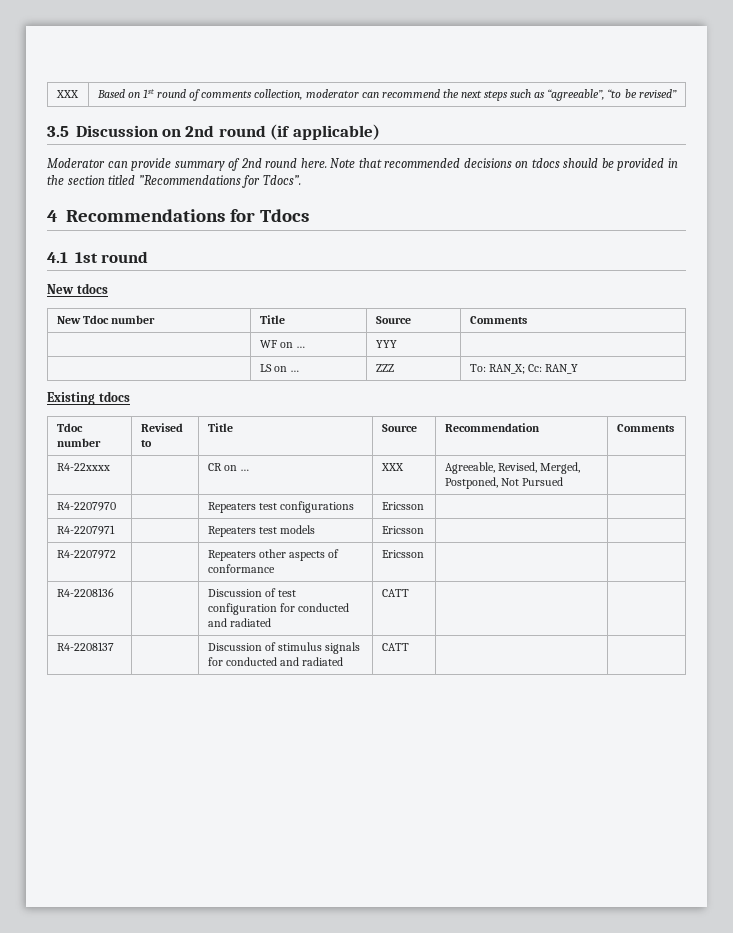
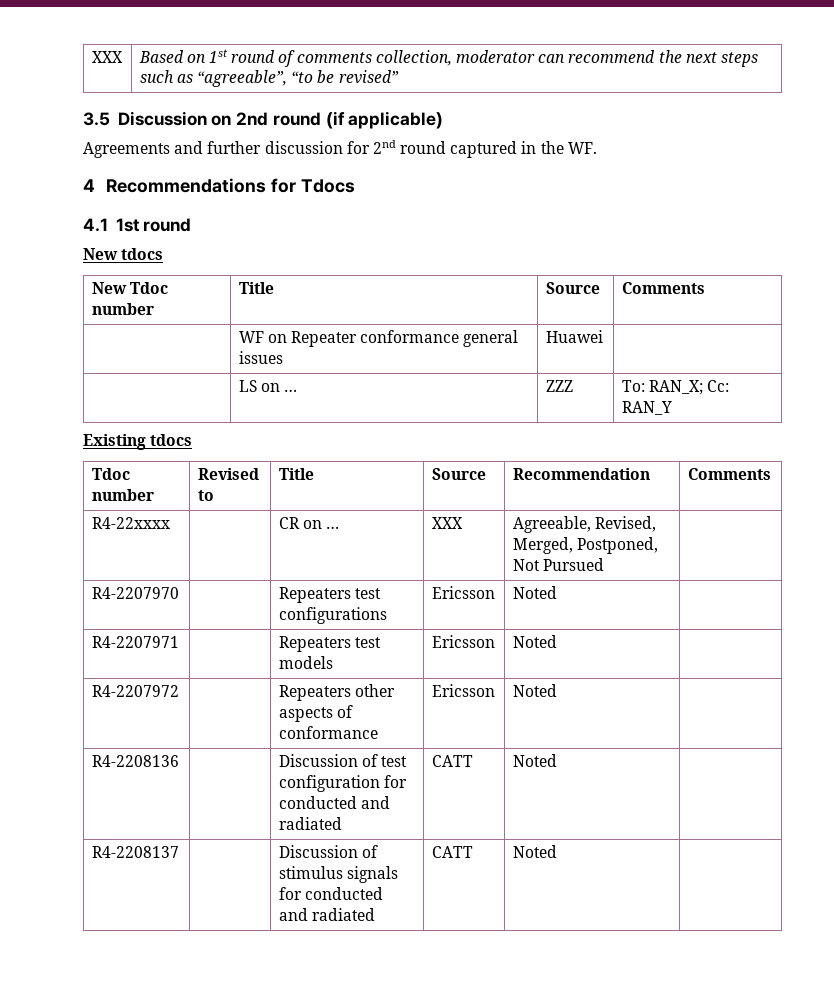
- Moderator can provide summary of 2nd round here. Note that recommended decisions on tdocs should be provided in the section titled ”Recommendations for Tdocs”.
+ Agreements and further discussion for 2nd round captured in the WF.
- | WF on … | YYY |
+ | WF on Repeater conformance general issues | Huawei |
- R4-2207970 | | Repeaters test configurations | Ericsson | |
+ R4-2207970 | | Repeaters test configurations | Ericsson | Noted |
- R4-2207971 | | Repeaters test models | Ericsson | |
+ R4-2207971 | | Repeaters test models | Ericsson | Noted |
- R4-2207972 | | Repeaters other aspects of conformance | Ericsson | |
+ R4-2207972 | | Repeaters other aspects of conformance | Ericsson | Noted |
- R4-2208136 | | Discussion of test configuration for conducted and radiated | CATT | |
+ R4-2208136 | | Discussion of test configuration for conducted and radiated | CATT | Noted |
- R4-2208137 | | Discussion of stimulus signals for conducted and radiated | CATT | |
+ R4-2208137 | | Discussion of stimulus signals for conducted and radiated | CATT | Noted |

